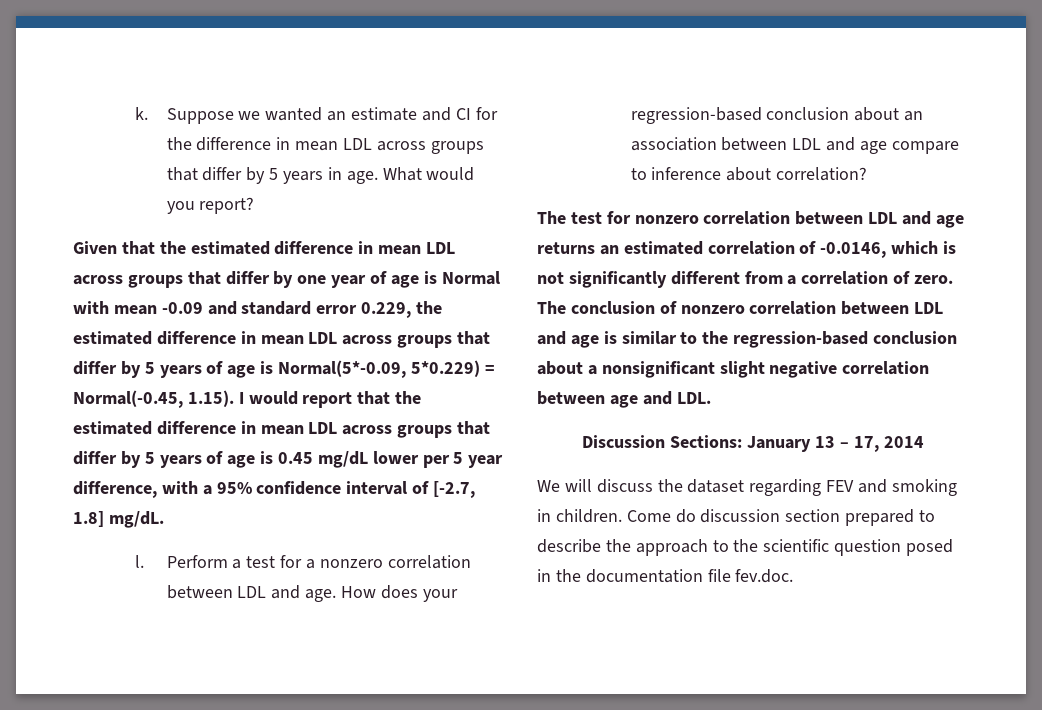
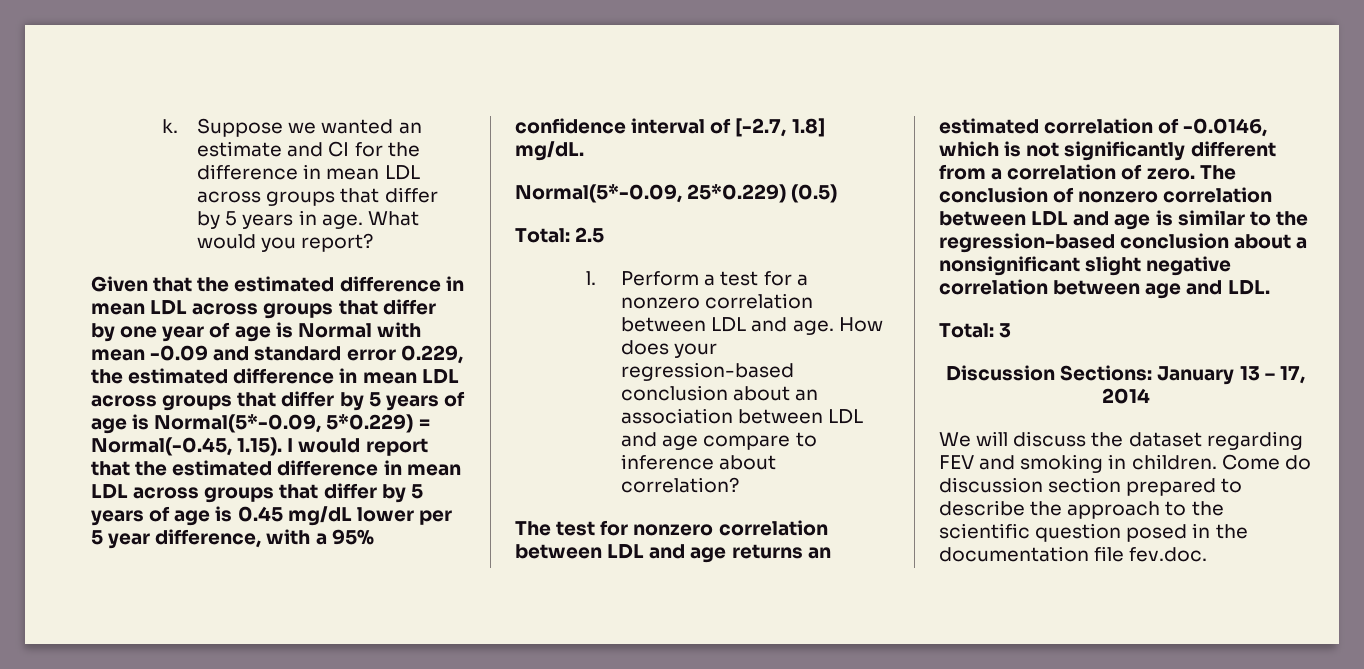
+ Normal(5*-0.09, 25*0.229) (0.5)
+ Total: 2.5
+ Total: 3

